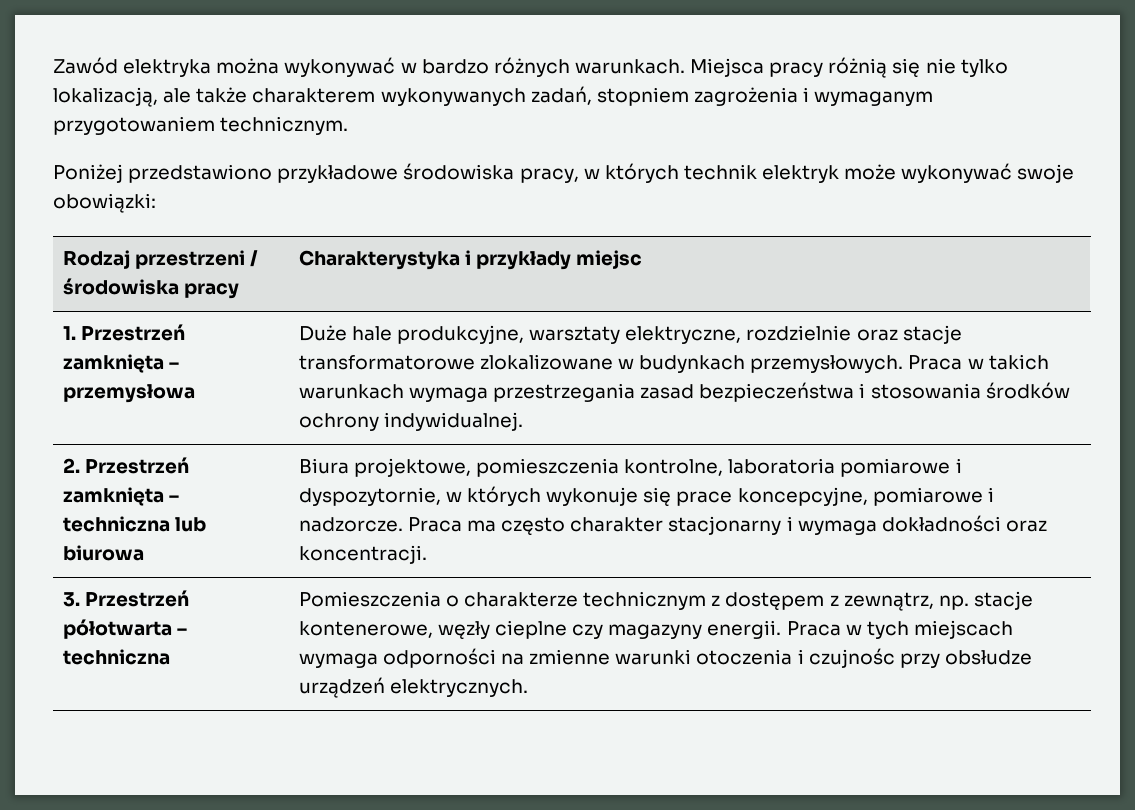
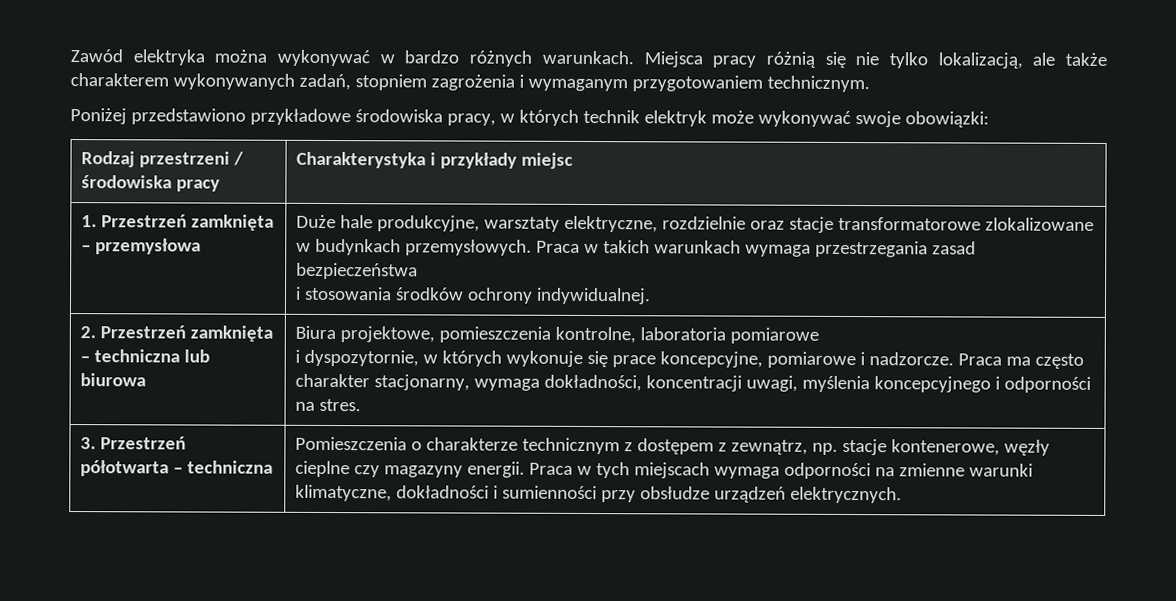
- 1. Przestrzeń zamknięta – przemysłowa | Duże hale produkcyjne, warsztaty elektryczne, rozdzielnie oraz stacje transformatorowe zlokalizowane w budynkach przemysłowych. Praca w takich warunkach wymaga przestrzegania zasad bezpieczeństwa i stosowania środków ochrony indywidualnej.
+ 1. Przestrzeń zamknięta – przemysłowa | Duże hale produkcyjne, warsztaty elektryczne, rozdzielnie oraz stacje transformatorowe zlokalizowane w budynkach przemysłowych. Praca w takich warunkach wymaga przestrzegania zasad bezpieczeństwa
+ i stosowania środków ochrony indywidualnej.
- 2. Przestrzeń zamknięta – techniczna lub biurowa | Biura projektowe, pomieszczenia kontrolne, laboratoria pomiarowe i dyspozytornie, w których wykonuje się prace koncepcyjne, pomiarowe i nadzorcze. Praca ma często charakter stacjonarny i wymaga dokładności oraz koncentracji.
+ 2. Przestrzeń zamknięta – techniczna lub biurowa | Biura projektowe, pomieszczenia kontrolne, laboratoria pomiarowe
+ i dyspozytornie, w których wykonuje się prace koncepcyjne, pomiarowe i nadzorcze. Praca ma często charakter stacjonarny, wymaga dokładności, koncentracji uwagi, myślenia koncepcyjnego i odporności na stres.
- 3. Przestrzeń półotwarta – techniczna | Pomieszczenia o charakterze technicznym z dostępem z zewnątrz, np. stacje kontenerowe, węzły cieplne czy magazyny energii. Praca w tych miejscach wymaga odporności na zmienne warunki otoczenia i czujnośc przy obsłudze urządzeń elektrycznych.
+ 3. Przestrzeń półotwarta – techniczna | Pomieszczenia o charakterze technicznym z dostępem z zewnątrz, np. stacje kontenerowe, węzły cieplne czy magazyny energii. Praca w tych miejscach wymaga odporności na zmienne warunki klimatyczne, dokładności i sumienności przy obsłudze urządzeń elektrycznych.

